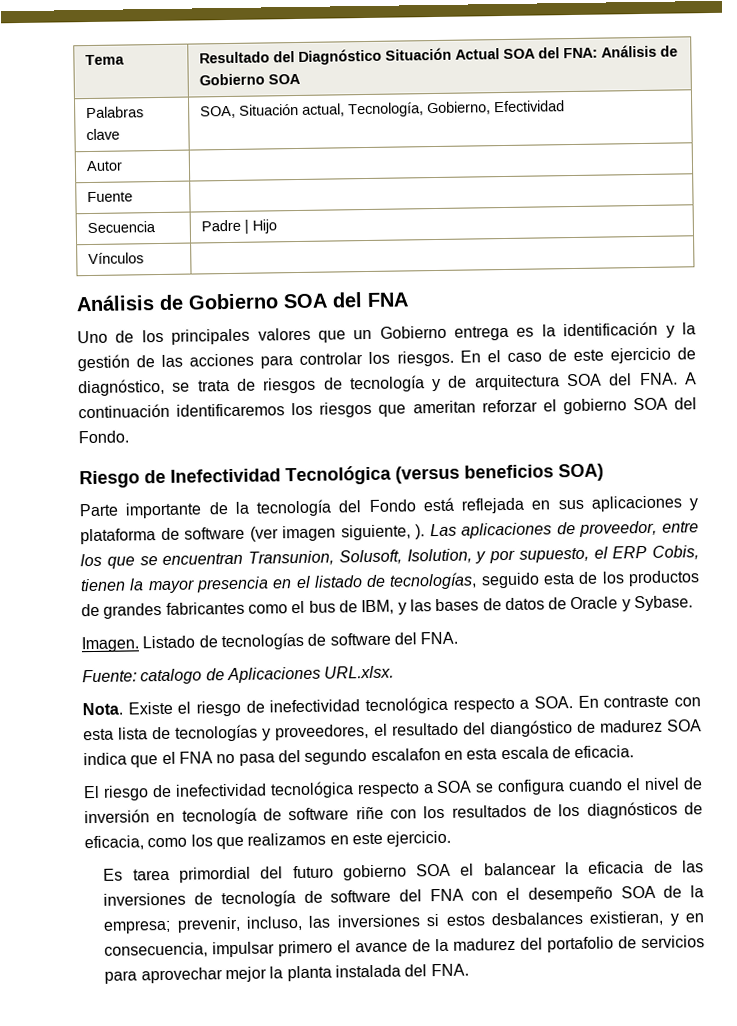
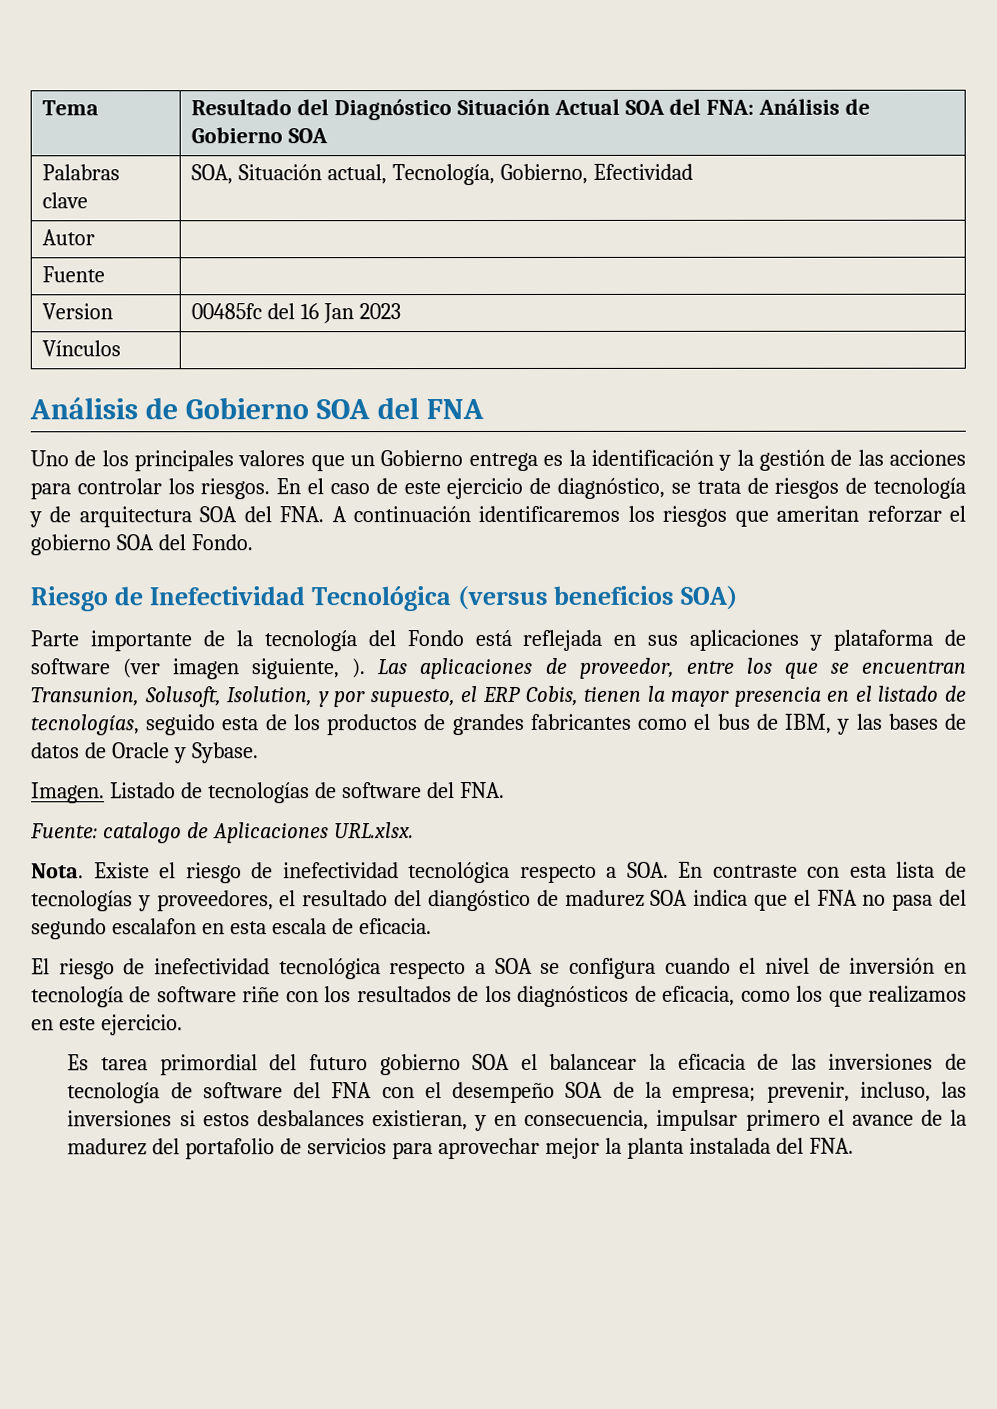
- Secuencia | Padre | Hijo
+ Version | 00485fc del 16 Jan 2023

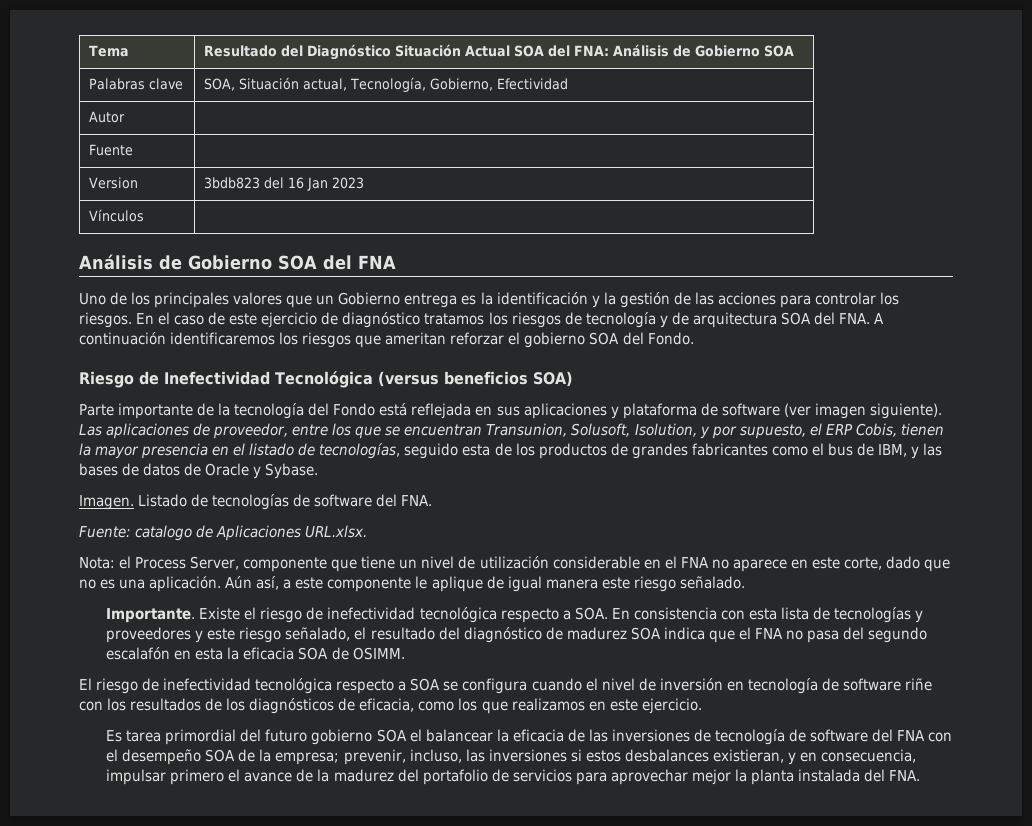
- Version | 00485fc del 16 Jan 2023
+ Version | 3bdb823 del 16 Jan 2023
- En el caso de este ejercicio de diagnóstico, se trata de riesgos de tecnología y de arquitectura SOA del FNA. A continuación identificaremos los riesgos que ameritan reforzar el gobierno SOA del Fondo.
+ En el caso de este ejercicio de diagnóstico tratamos los riesgos de tecnología y de arquitectura SOA del FNA. A continuación identificaremos los riesgos que ameritan reforzar el gobierno SOA del Fondo.
- Parte importante de la tecnología del Fondo está reflejada en sus aplicaciones y plataforma de software (ver imagen siguiente, ).
+ Parte importante de la tecnología del Fondo está reflejada en sus aplicaciones y plataforma de software (ver imagen siguiente).
- Nota.
+ Nota: el Process Server, componente que tiene un nivel de utilización considerable en el FNA no aparece en este corte, dado que no es una aplicación. Aún así, a este componente le aplique de igual manera este riesgo señalado.
+ Importante.
- Existe el riesgo de inefectividad tecnológica respecto a SOA. En contraste con esta lista de tecnologías y proveedores, el resultado del diangóstico de madurez SOA indica que el FNA no pasa del segundo escalafon en esta escala de eficacia.
+ Existe el riesgo de inefectividad tecnológica respecto a SOA. En consistencia con esta lista de tecnologías y proveedores y este riesgo señalado, el resultado del diagnóstico de madurez SOA indica que el FNA no pasa del segundo escalafón en esta la eficacia SOA de OSIMM.

